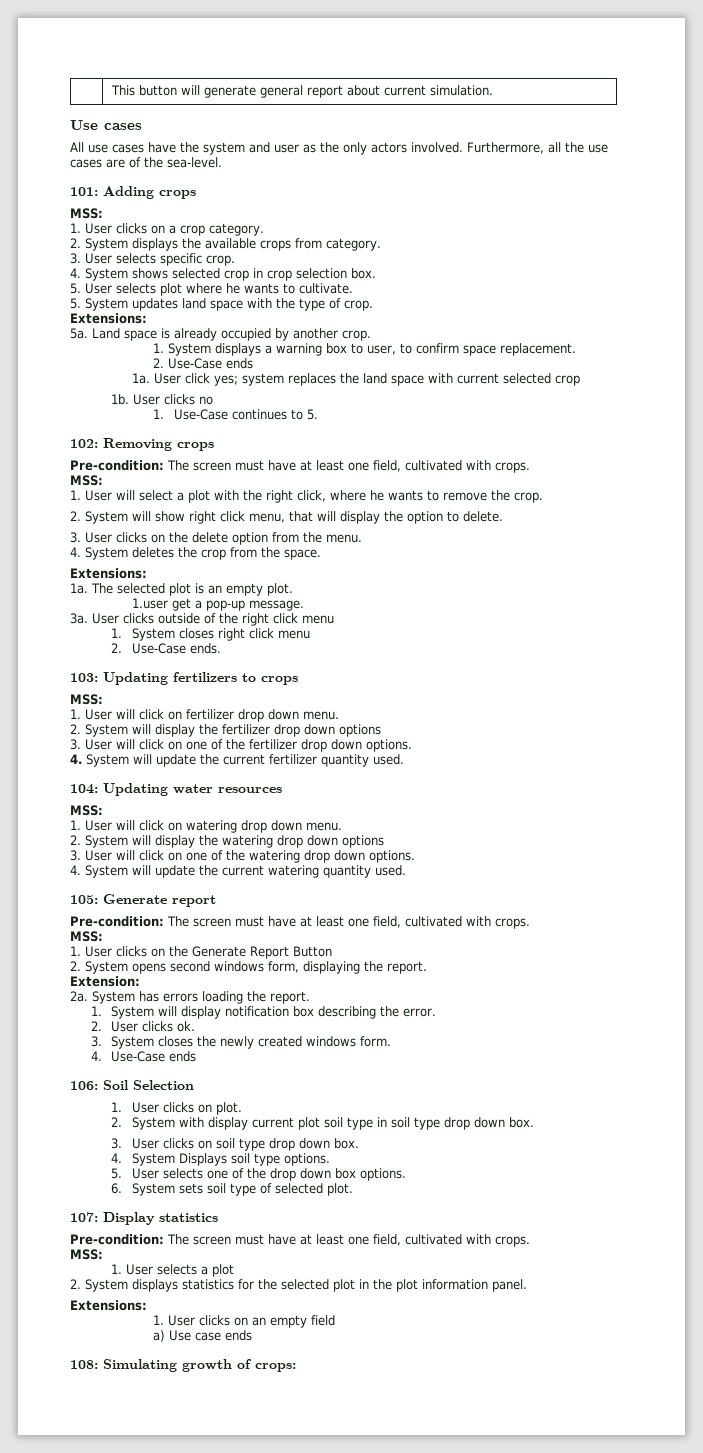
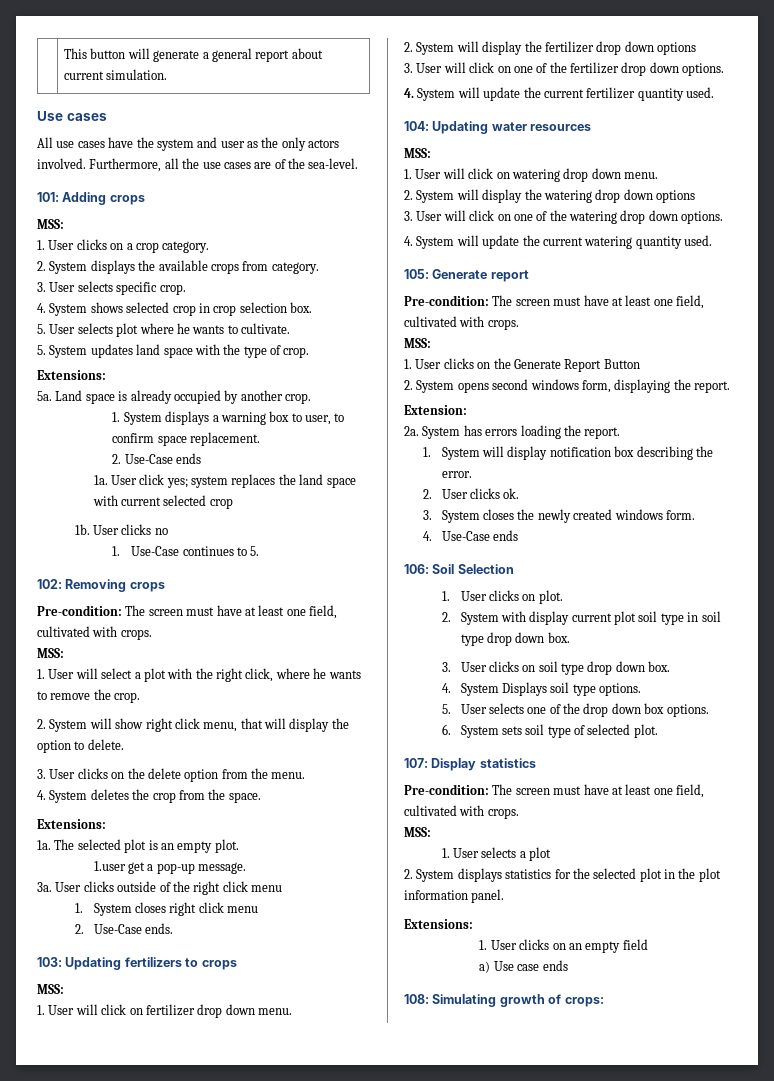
- | This button will generate general report about current simulation.
+ | This button will generate a general report about current simulation.

